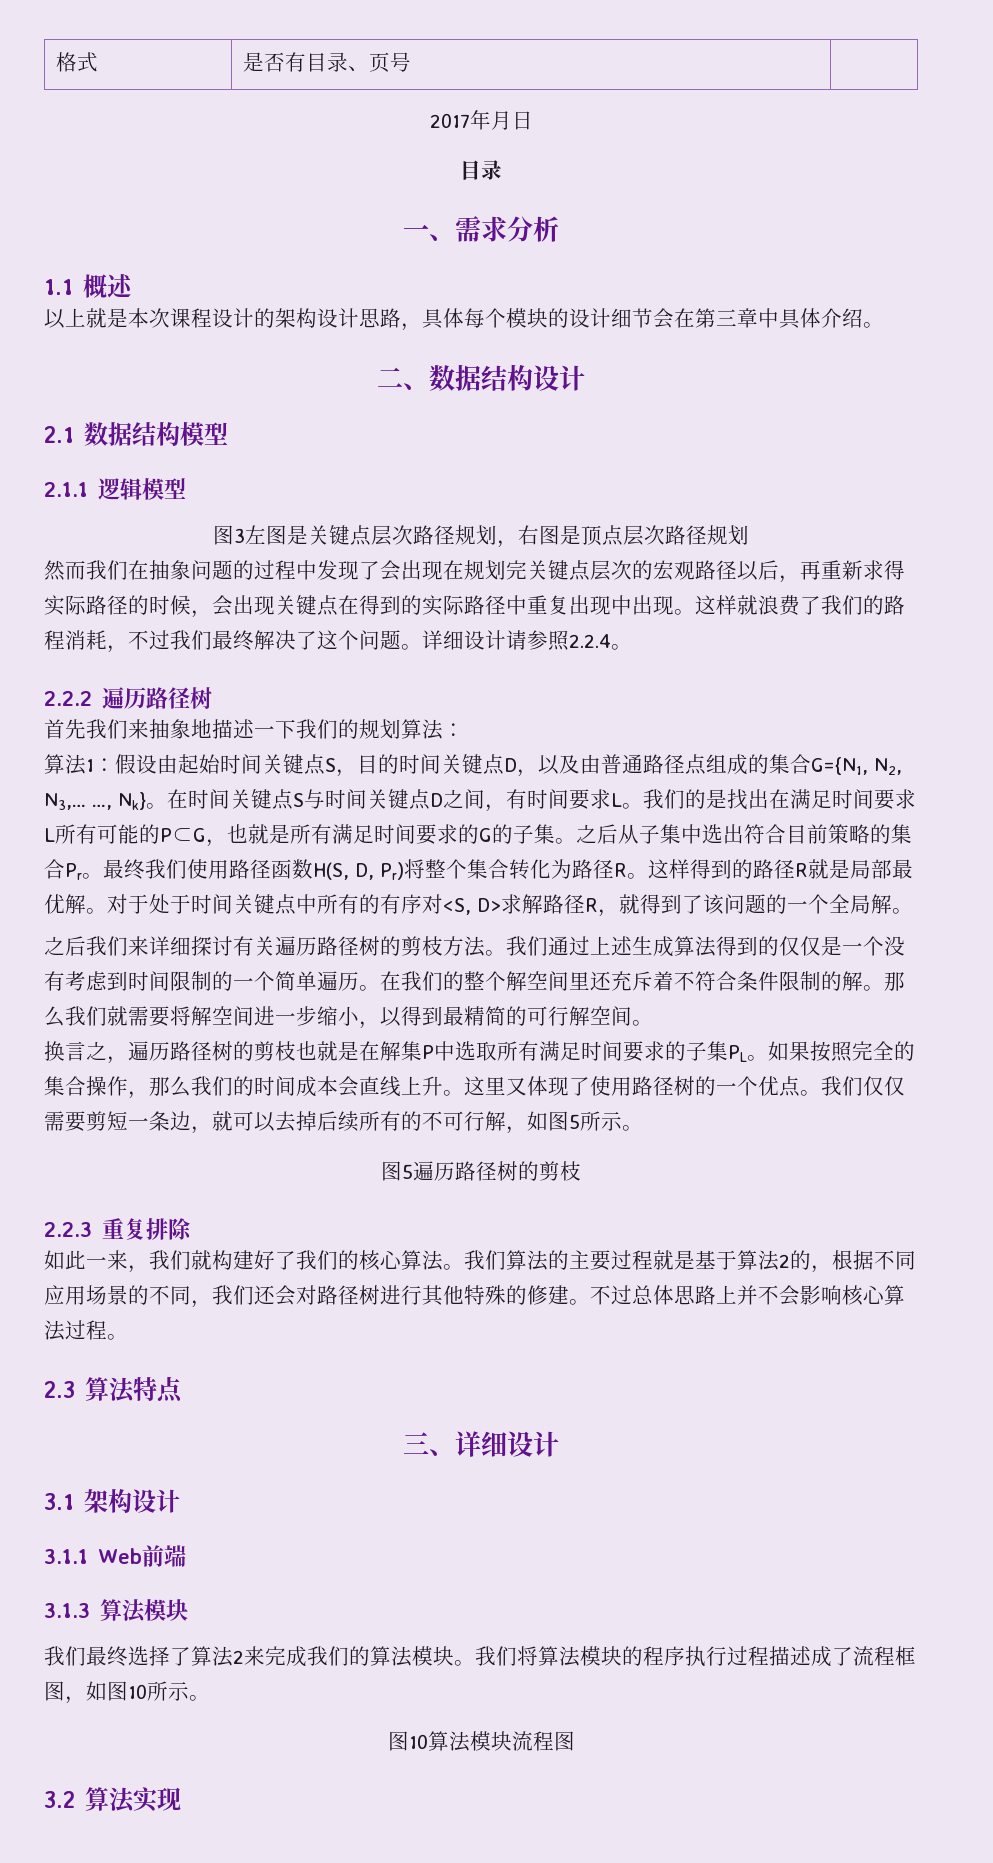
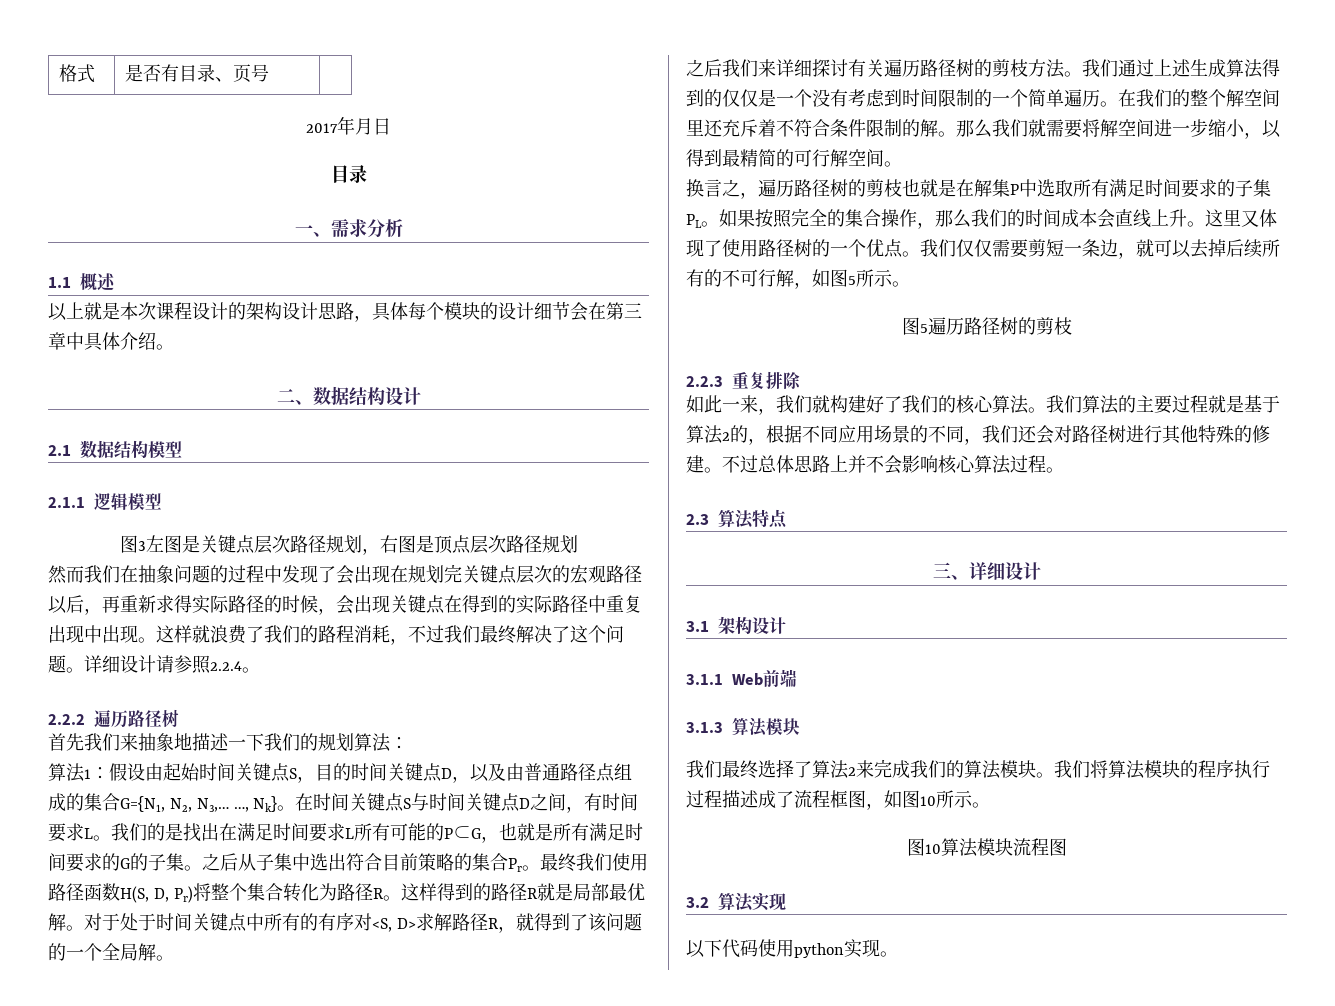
+ 以下代码使用python实现。

